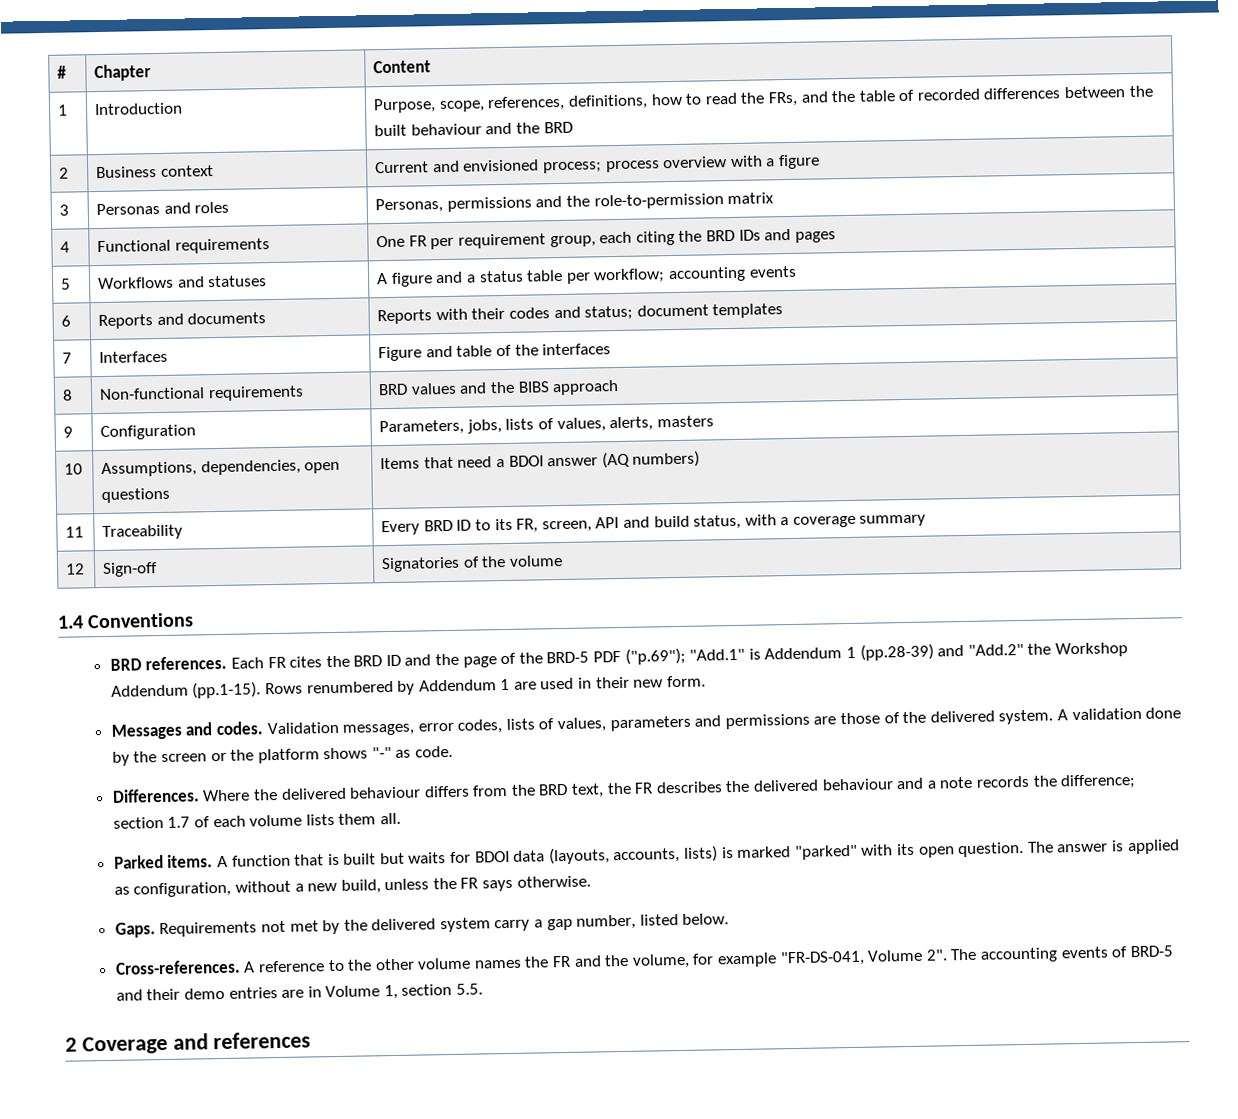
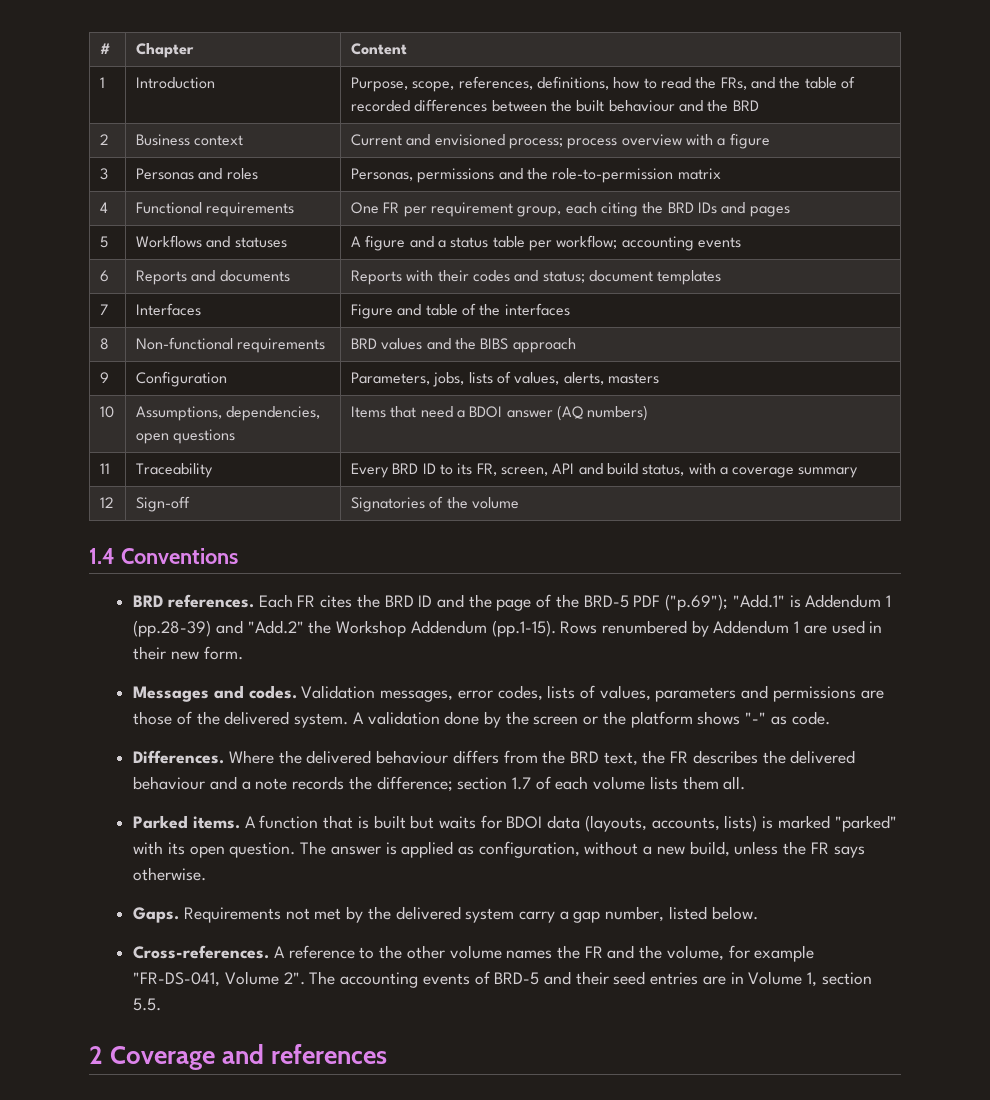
- The accounting events of BRD-5 and their demo entries are in Volume 1, section 5.5.
+ The accounting events of BRD-5 and their seed entries are in Volume 1, section 5.5.

